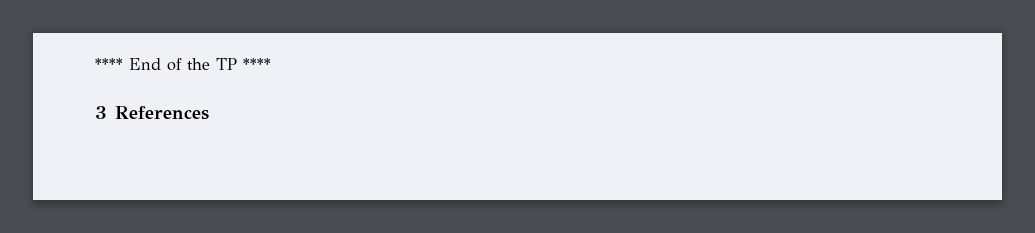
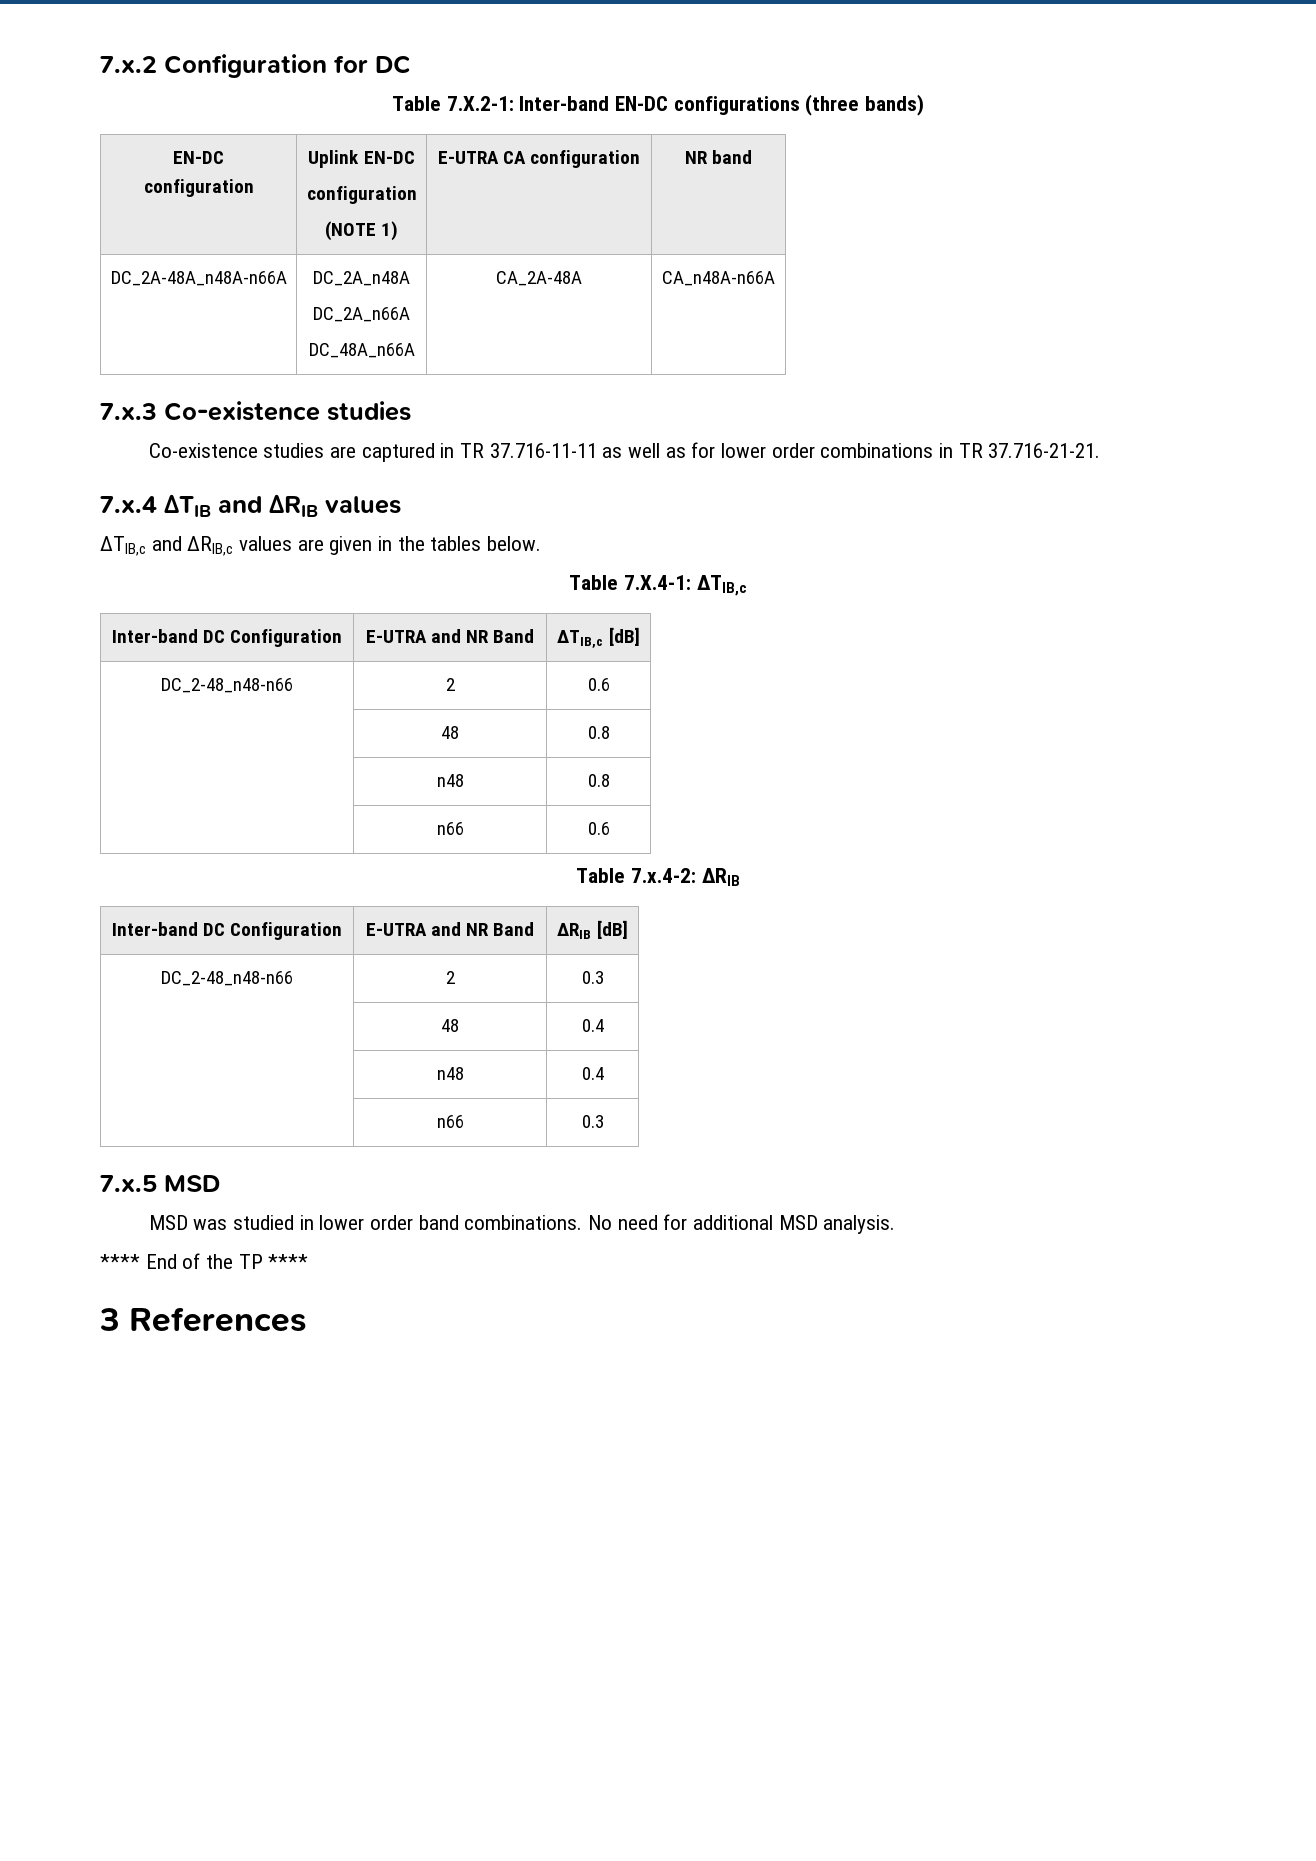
+ 7.x.2 Configuration for DC
+ Table 7.X.2-1: Inter-band EN-DC configurations (three bands)
+ EN-DC
+ configuration | Uplink EN-DC
+ configuration
+ (NOTE 1) | E-UTRA CA configuration | NR band
+ DC_2A-48A_n48A-n66A | DC_2A_n48A
+ DC_2A_n66A
+ DC_48A_n66A | CA_2A-48A | CA_n48A-n66A
+ 7.x.3 Co-existence studies
+ Co-existence studies are captured in TR 37.716-11-11 as well as for lower order combinations in TR 37.716-21-21.
+ 7.x.4 ∆TIB and ∆RIB values
+ ΔTIB,c and ΔRIB,c values are given in the tables below.
+ Table 7.X.4-1: ΔTIB,c
+ Inter-band DC Configuration | E-UTRA and NR Band | ΔTIB,c [dB]
+ DC_2-48_n48-n66 | 2 | 0.6
+ | 48 | 0.8
+ | n48 | 0.8
+ | n66 | 0.6
+ Table 7.x.4-2: ΔRIB
+ Inter-band DC Configuration | E-UTRA and NR Band | ΔRIB [dB]
+ DC_2-48_n48-n66 | 2 | 0.3
+ | 48 | 0.4
+ | n48 | 0.4
+ | n66 | 0.3
+ 7.x.5 MSD
+ MSD was studied in lower order band combinations. No need for additional MSD analysis.

